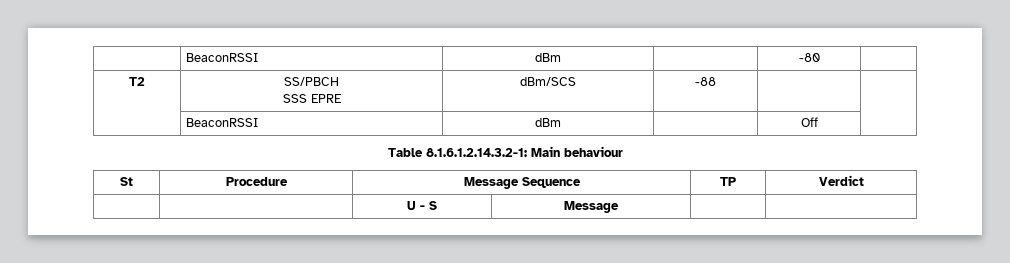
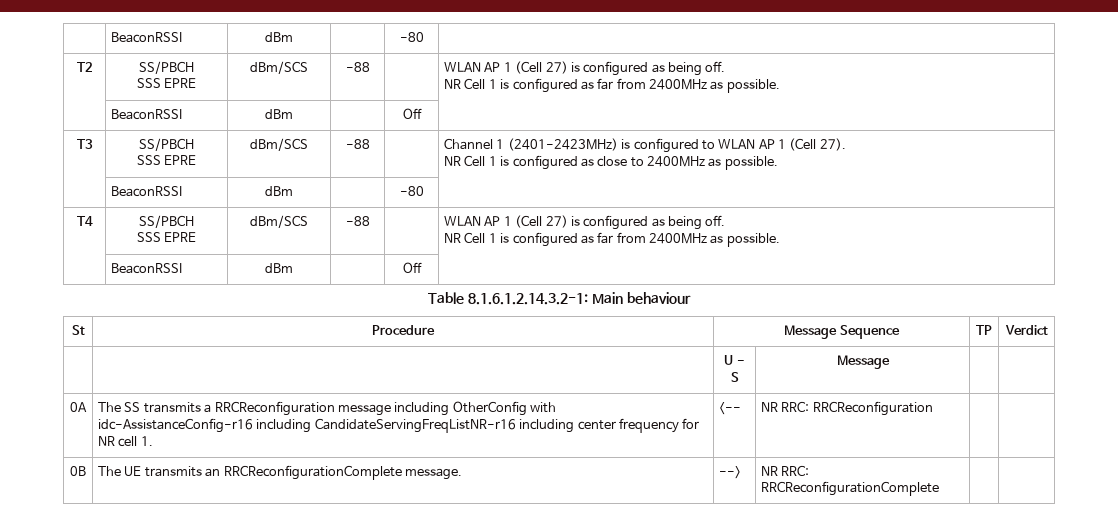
  T2 | SS/PBCH
- SSS EPRE | dBm/SCS | -88 | |
+ SSS EPRE | dBm/SCS | -88 | | WLAN AP 1 (Cell 27) is configured as being off.
+ NR Cell 1 is configured as far from 2400MHz as possible.
+ | BeaconRSSI | dBm | | Off |
+ T3 | SS/PBCH
+ SSS EPRE | dBm/SCS | -88 | | Channel 1 (2401-2423MHz) is configured to WLAN AP 1 (Cell 27).
+ NR Cell 1 is configured as close to 2400MHz as possible.
+ | BeaconRSSI | dBm | | -80 |
+ T4 | SS/PBCH
+ SSS EPRE | dBm/SCS | -88 | | WLAN AP 1 (Cell 27) is configured as being off.
+ NR Cell 1 is configured as far from 2400MHz as possible.
+ 0A | The SS transmits a RRCReconfiguration message including OtherConfig with idc-AssistanceConfig-r16 including CandidateServingFreqListNR-r16 including center frequency for NR cell 1. | <-- | NR RRC: RRCReconfiguration | |
+ 0B | The UE transmits an RRCReconfigurationComplete message. | --> | NR RRC: RRCReconfigurationComplete | |

